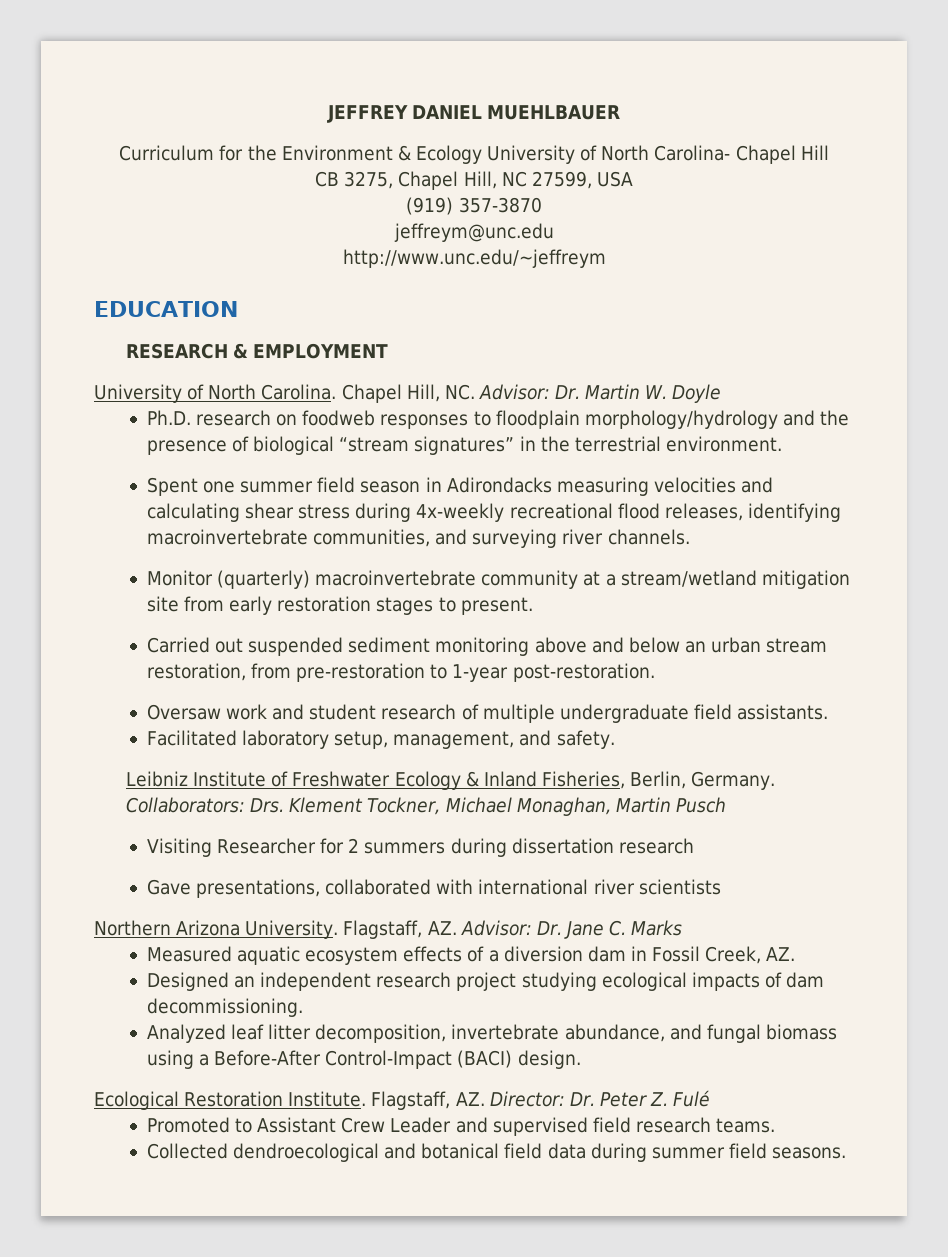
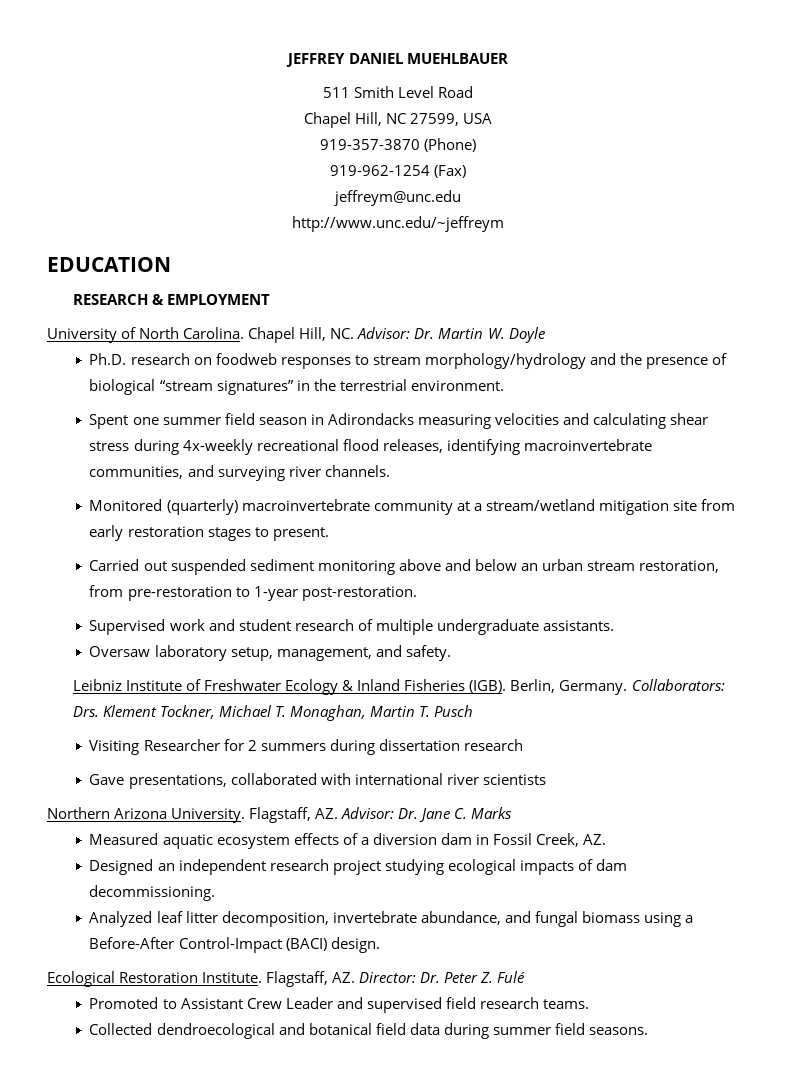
- Curriculum for the Environment & Ecology University of North Carolina- Chapel Hill
- CB 3275, Chapel Hill, NC 27599, USA
+ 511 Smith Level Road
+ Chapel Hill, NC 27599, USA
- (919) 357-3870
+ 919-357-3870 (Phone)
+ 919-962-1254 (Fax)
- Ph.D. research on foodweb responses to floodplain morphology/hydrology and the presence of biological “stream signatures” in the terrestrial environment.
+ Ph.D. research on foodweb responses to stream morphology/hydrology and the presence of biological “stream signatures” in the terrestrial environment.
- Monitor (quarterly) macroinvertebrate community at a stream/wetland mitigation site from early restoration stages to present.
+ Monitored (quarterly) macroinvertebrate community at a stream/wetland mitigation site from early restoration stages to present.
- Oversaw work and student research of multiple undergraduate field assistants.
+ Supervised work and student research of multiple undergraduate assistants.
- Facilitated laboratory setup, management, and safety.
+ Oversaw laboratory setup, management, and safety.
- Leibniz Institute of Freshwater Ecology & Inland Fisheries, Berlin, Germany.
+ Leibniz Institute of Freshwater Ecology & Inland Fisheries (IGB). Berlin, Germany.
- Collaborators: Drs. Klement Tockner, Michael Monaghan, Martin Pusch
+ Collaborators: Drs. Klement Tockner, Michael T. Monaghan, Martin T. Pusch

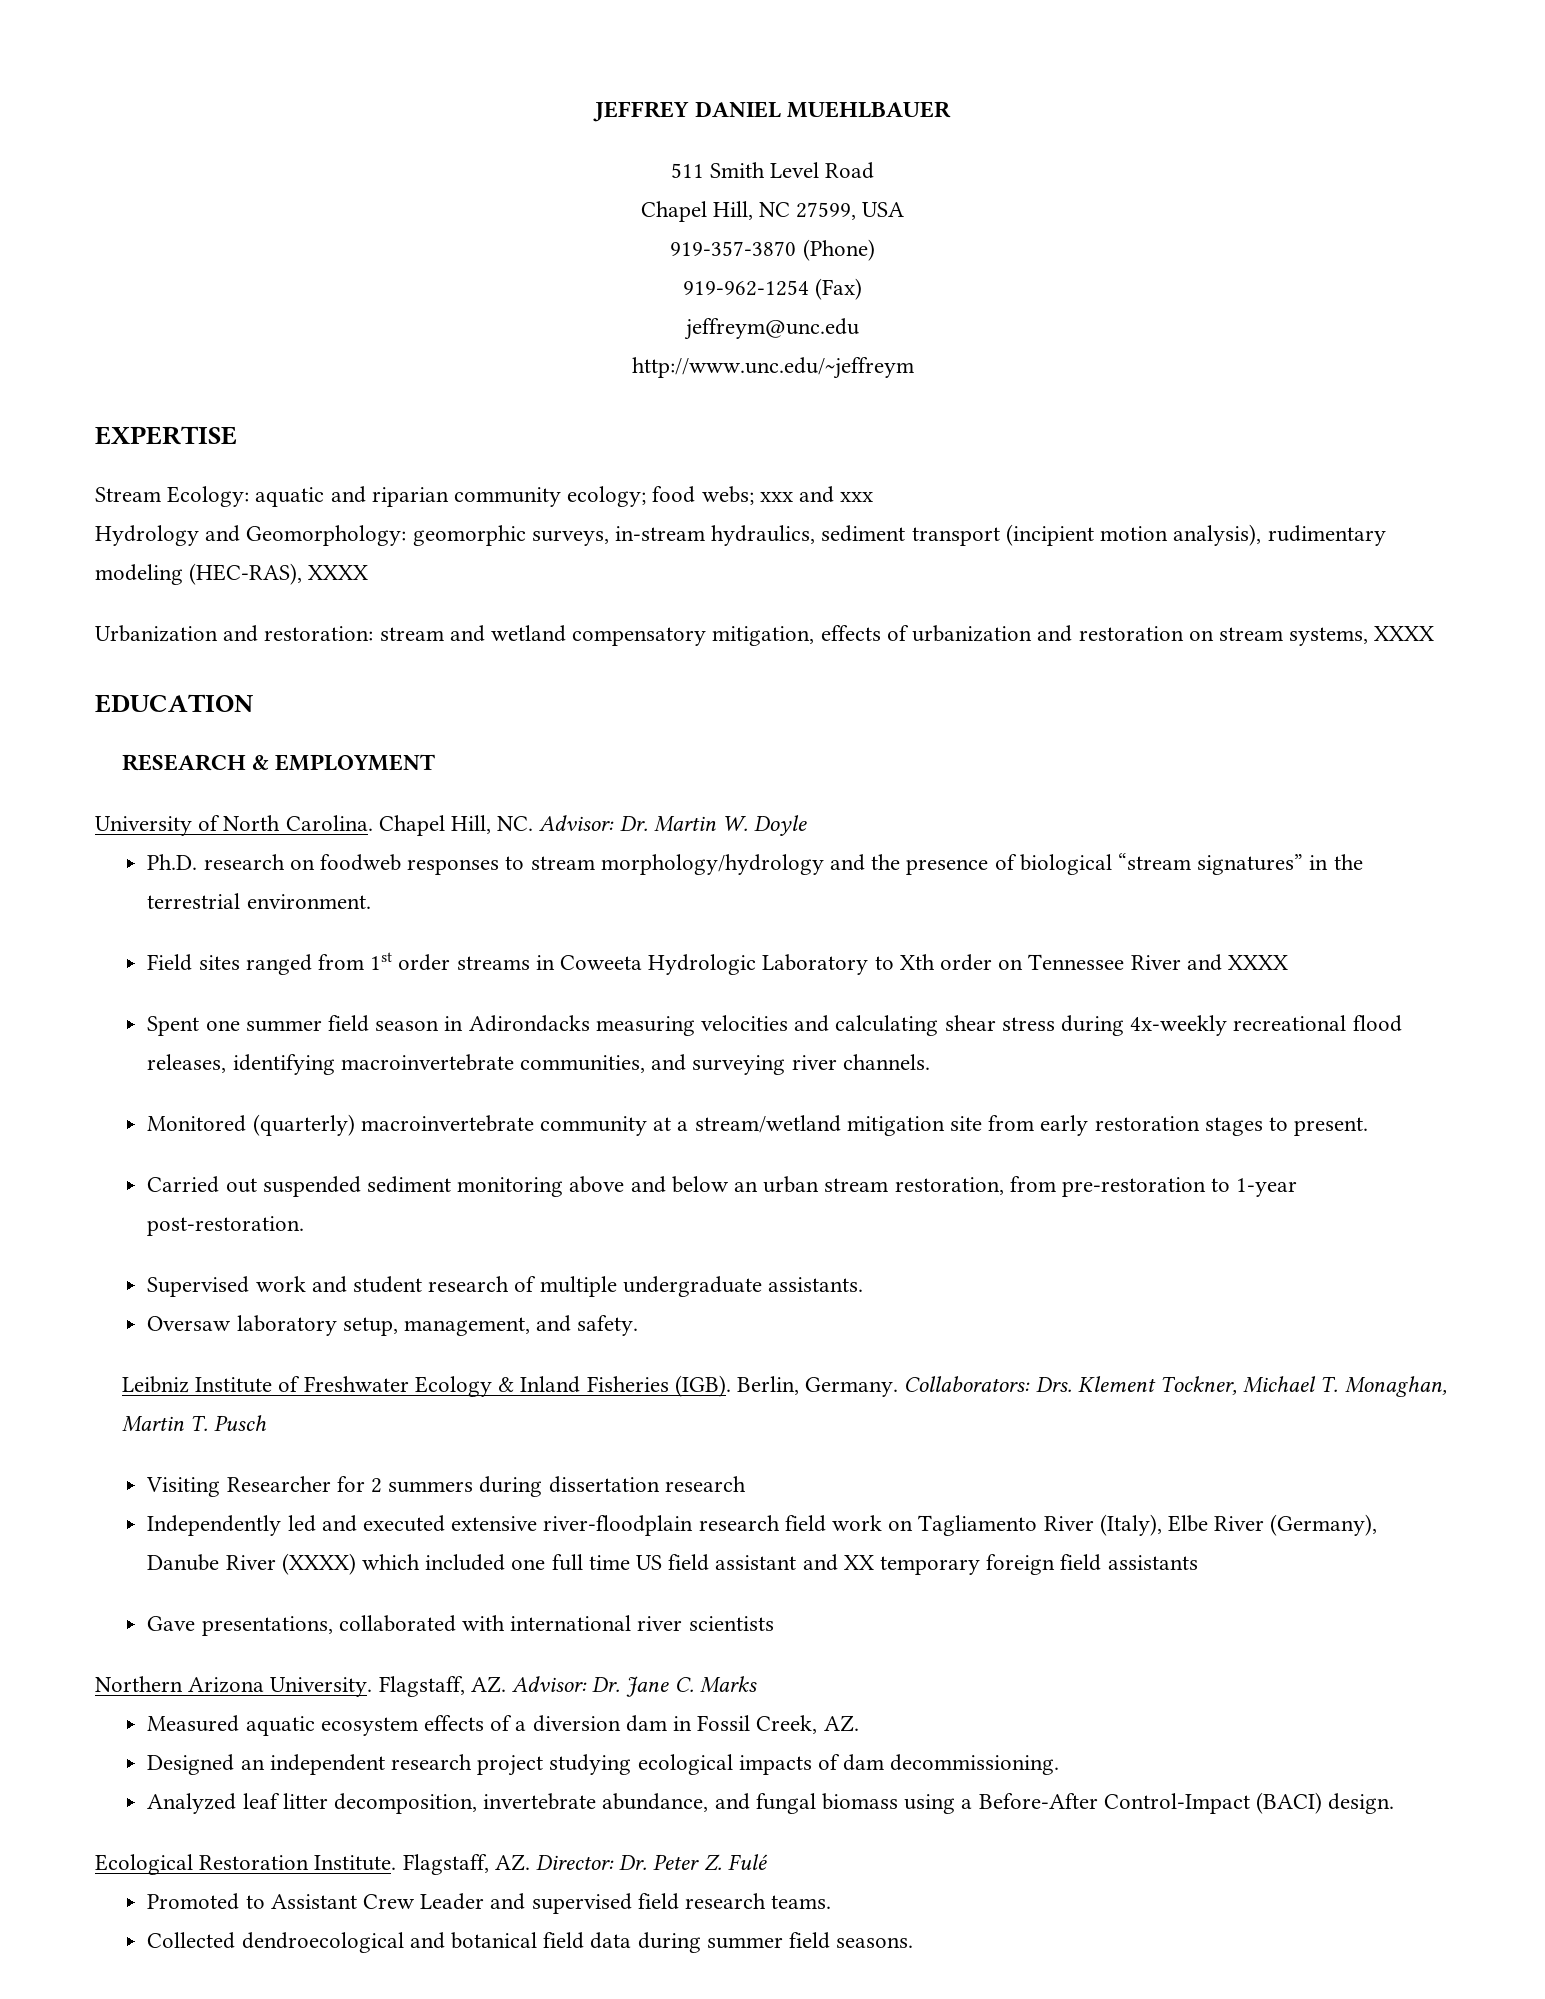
+ EXPERTISE
+ Stream Ecology: aquatic and riparian community ecology; food webs; xxx and xxx
+ Hydrology and Geomorphology: geomorphic surveys, in-stream hydraulics, sediment transport (incipient motion analysis), rudimentary modeling (HEC-RAS), XXXX
+ Urbanization and restoration: stream and wetland compensatory mitigation, effects of urbanization and restoration on stream systems, XXXX
+ Field sites ranged from 1st order streams in Coweeta Hydrologic Laboratory to Xth order on Tennessee River and XXXX
+ Independently led and executed extensive river-floodplain research field work on Tagliamento River (Italy), Elbe River (Germany), Danube River (XXXX) which included one full time US field assistant and XX temporary foreign field assistants

